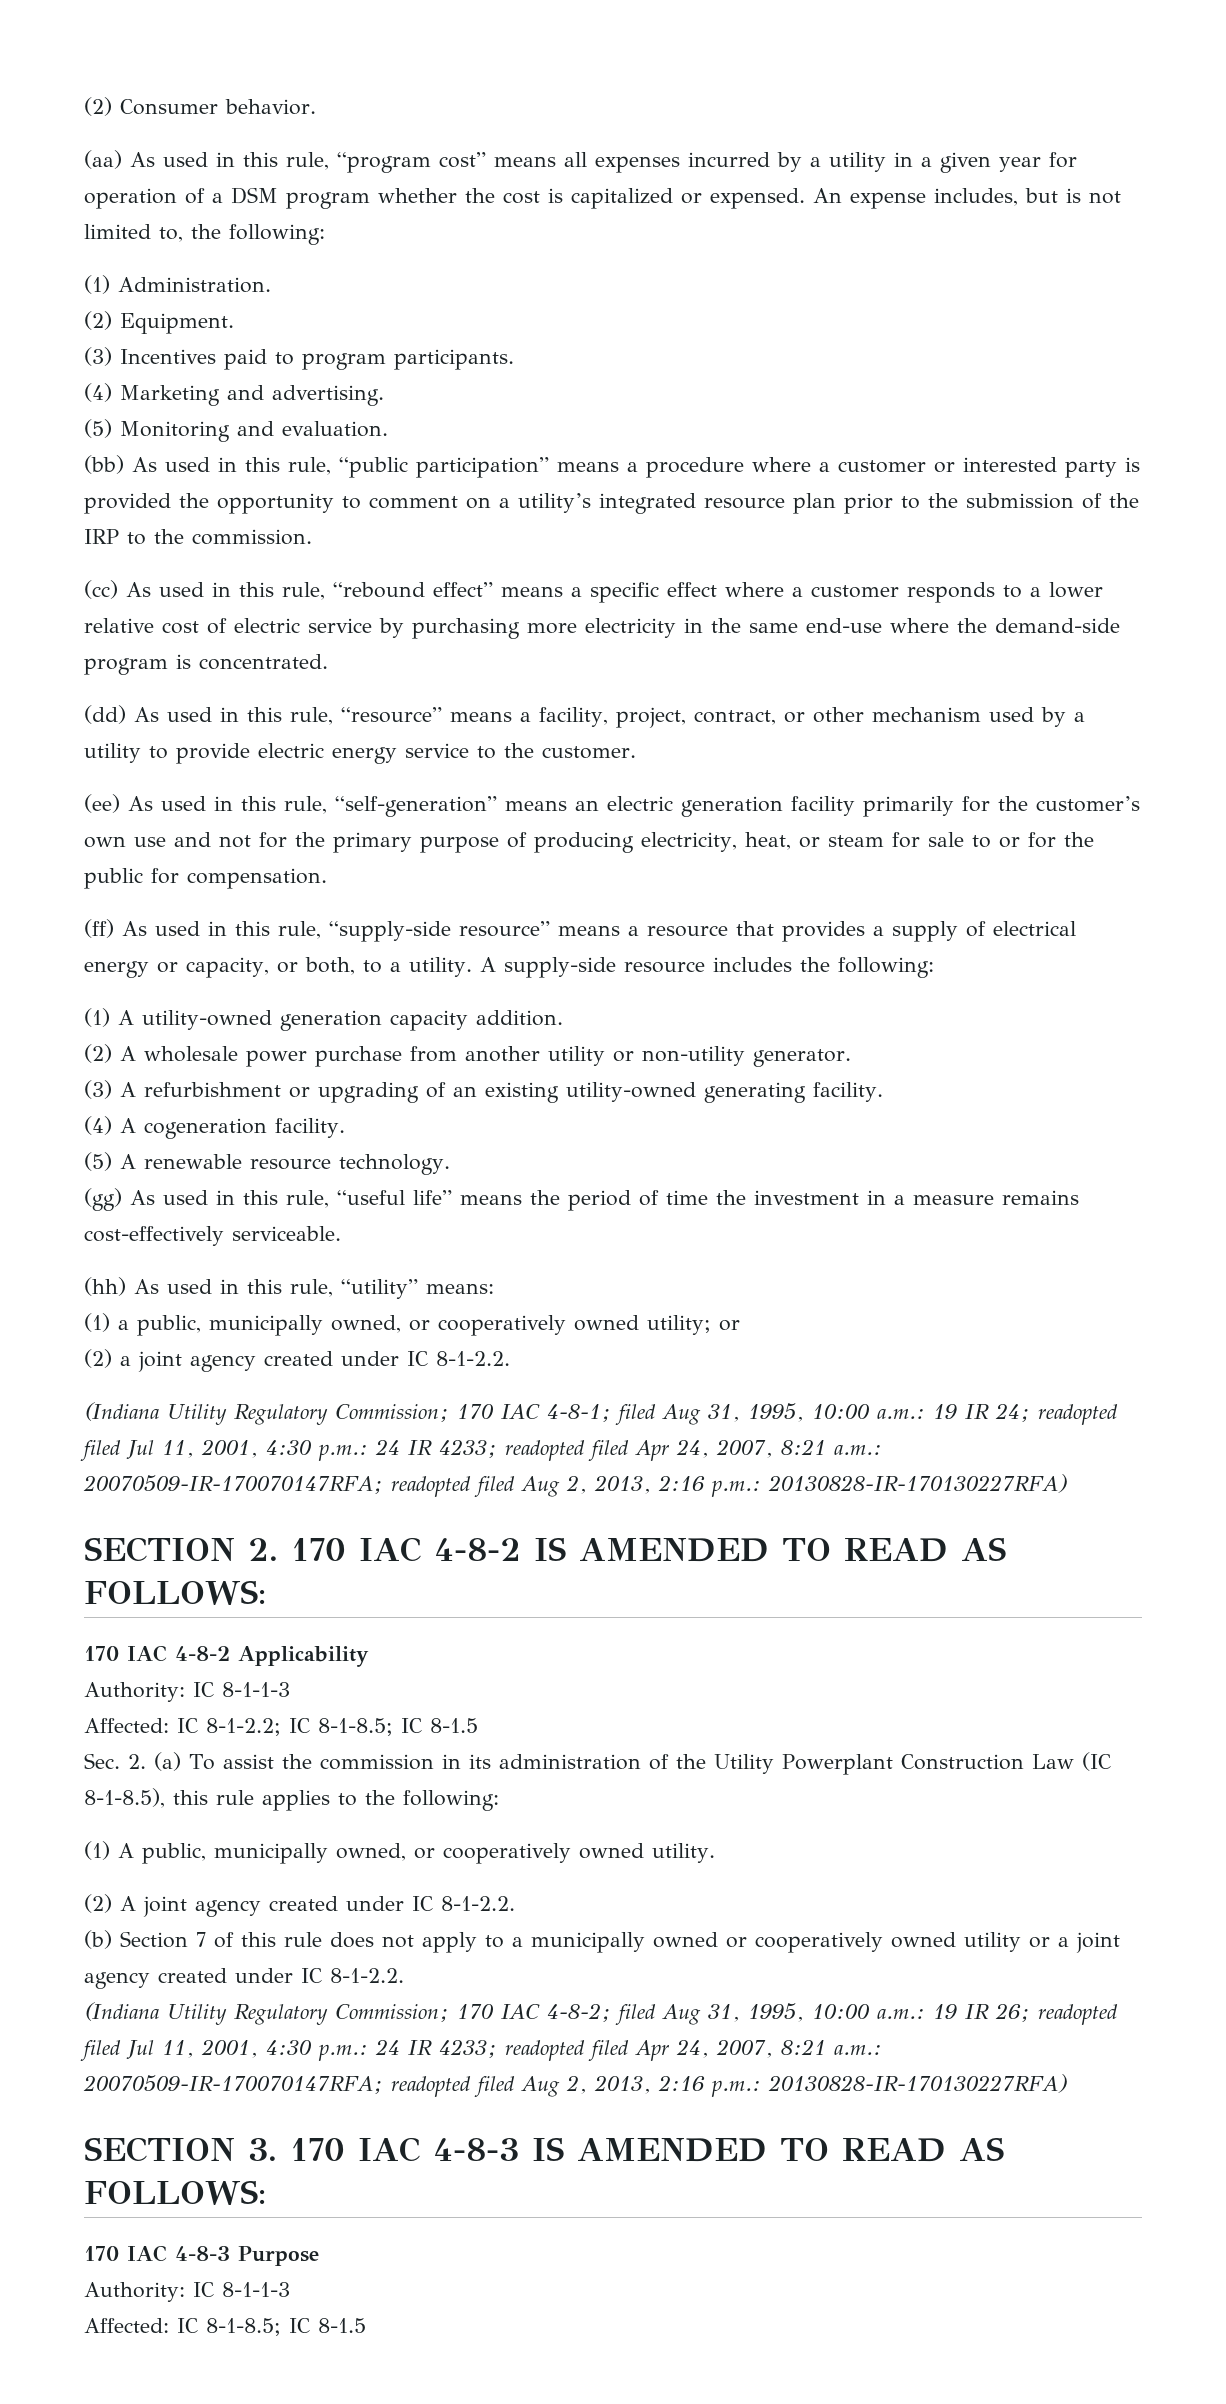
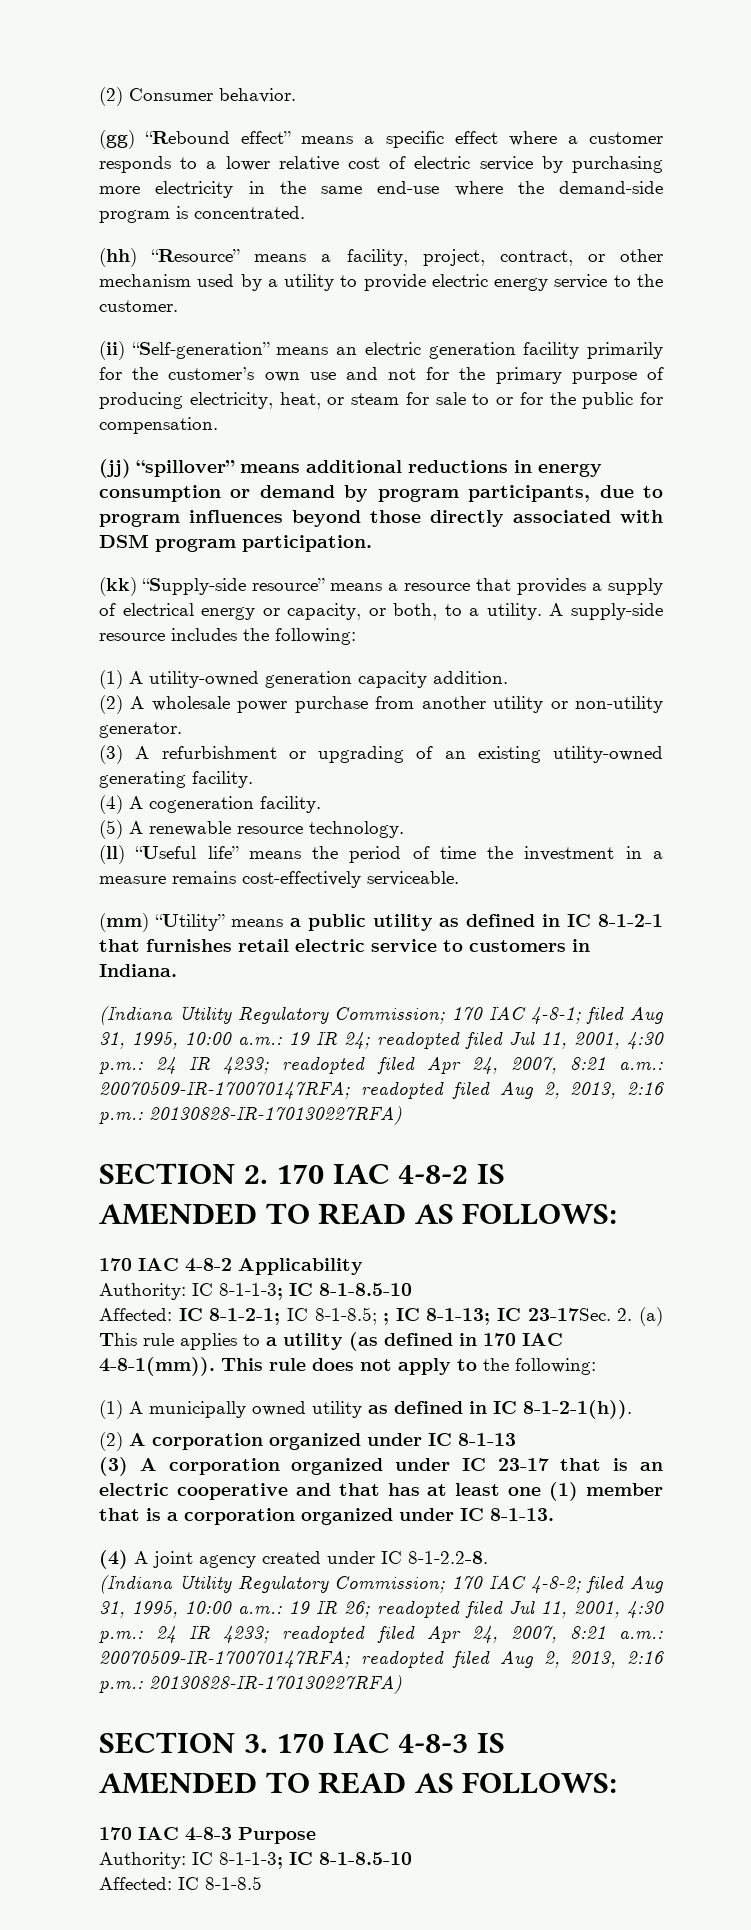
- (aa) As used in this rule, “program cost” means all expenses incurred by a utility in a given year for operation of a DSM program whether the cost is capitalized or expensed. An expense includes, but is not limited to, the following:
- (1) Administration.
- (2) Equipment.
- (3) Incentives paid to program participants.
- (4) Marketing and advertising.
- (5) Monitoring and evaluation.
- (bb) As used in this rule, “public participation” means a procedure where a customer or interested party is provided the opportunity to comment on a utility’s integrated resource plan prior to the submission of the IRP to the commission.
- (cc) As used in this rule, “rebound effect” means a specific effect where a customer responds to a lower relative cost of electric service by purchasing more electricity in the same end-use where the demand-side program is concentrated.
+ (gg) “Rebound effect” means a specific effect where a customer responds to a lower relative cost of electric service by purchasing more electricity in the same end-use where the demand-side program is concentrated.
- (dd) As used in this rule, “resource” means a facility, project, contract, or other mechanism used by a utility to provide electric energy service to the customer.
+ (hh) “Resource” means a facility, project, contract, or other mechanism used by a utility to provide electric energy service to the customer.
- (ee) As used in this rule, “self-generation” means an electric generation facility primarily for the customer’s own use and not for the primary purpose of producing electricity, heat, or steam for sale to or for the public for compensation.
+ (ii) “Self-generation” means an electric generation facility primarily for the customer’s own use and not for the primary purpose of producing electricity, heat, or steam for sale to or for the public for compensation.
- (ff) As used in this rule, “supply-side resource” means a resource that provides a supply of electrical energy or capacity, or both, to a utility.
+ (jj) “spillover” means additional reductions in energy consumption or demand by program participants, due to program influences beyond those directly associated with DSM program participation.
+ (kk) “Supply-side resource” means a resource that provides a supply of electrical energy or capacity, or both, to a utility.
- (gg) As used in this rule, “useful life” means the period of time the investment in a measure remains cost-effectively serviceable.
+ (ll) “Useful life” means the period of time the investment in a measure remains cost-effectively serviceable.
- (hh) As used in this rule, “utility” means:
- (1) a public, municipally owned, or cooperatively owned utility; or
- (2) a joint agency created under IC 8-1-2.2.
+ (mm) “Utility” means a public utility as defined in IC 8-1-2-1 that furnishes retail electric service to customers in Indiana.
  170 IAC 4-8-2 Applicability
- Authority: IC 8-1-1-3
- Affected: IC 8-1-2.2; IC 8-1-8.5; IC 8-1.5
- Sec. 2. (a) To assist the commission in its administration of the Utility Powerplant Construction Law (IC 8-1-8.5), this rule applies to the following:
- (1) A public, municipally owned, or cooperatively owned utility.
- (2) A joint agency created under IC 8-1-2.2.
- (b) Section 7 of this rule does not apply to a municipally owned or cooperatively owned utility or a joint agency created under IC 8-1-2.2.
+ Authority: IC 8-1-1-3; IC 8-1-8.5-10
+ Affected: IC 8-1-2-1; IC 8-1-8.5; ; IC 8-1-13; IC 23-17Sec. 2. (a) This rule applies to a utility (as defined in 170 IAC 4-8-1(mm)). This rule does not apply to the following:
+ (1) A municipally owned utility as defined in IC 8-1-2-1(h)).
+ (2) A corporation organized under IC 8-1-13
+ (3) A corporation organized under IC 23-17 that is an electric cooperative and that has at least one (1) member that is a corporation organized under IC 8-1-13.
+ (4) A joint agency created under IC 8-1-2.2-8.
  170 IAC 4-8-3 Purpose
- Authority: IC 8-1-1-3
- Affected: IC 8-1-8.5; IC 8-1.5
+ Authority: IC 8-1-1-3; IC 8-1-8.5-10
+ Affected: IC 8-1-8.5

